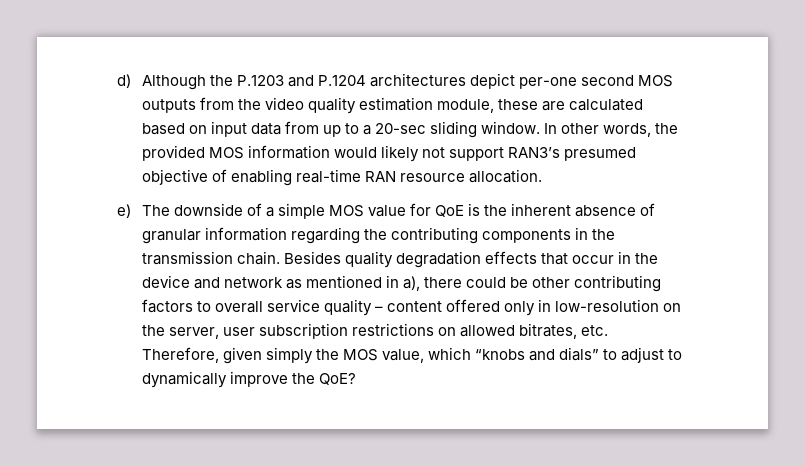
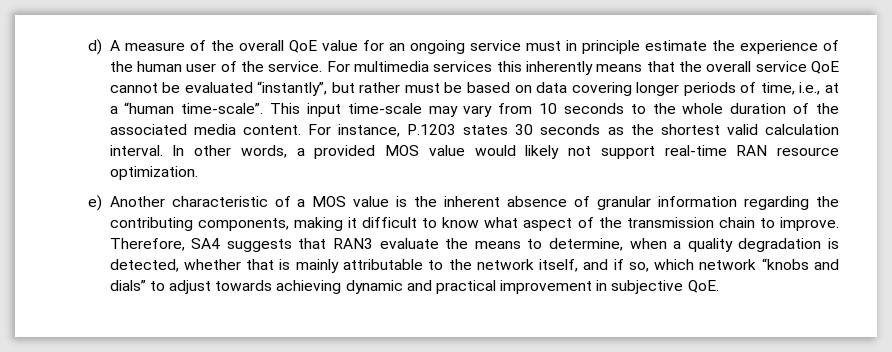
- d) Although the P.1203 and P.1204 architectures depict per-one second MOS outputs from the video quality estimation module, these are calculated based on input data from up to a 20-sec sliding window.
+ d) A measure of the overall QoE value for an ongoing service must in principle estimate the experience of the human user of the service. For multimedia services this inherently means that the overall service QoE cannot be evaluated “instantly”, but rather must be based on data covering longer periods of time, i.e., at a “human time-scale”. This input time-scale may vary from 10 seconds to the whole duration of the associated media content. For instance, P.1203 states 30 seconds as the shortest valid calculation interval.
- In other words, the provided MOS information would likely not support RAN3’s presumed objective of enabling real-time RAN resource allocation.
+ In other words, a provided MOS value would likely not support real-time RAN resource optimization.
- e) The downside of a simple MOS value for QoE is the inherent absence of granular information regarding the contributing components in the transmission chain. Besides quality degradation effects that occur in the device and network as mentioned in a), there could be other contributing factors to overall service quality – content offered only in low-resolution on the server, user subscription restrictions on allowed bitrates, etc. Therefore, given simply the MOS value, which “knobs and dials” to adjust to dynamically improve the QoE?
+ e) Another characteristic of a MOS value is the inherent absence of granular information regarding the contributing components, making it difficult to know what aspect of the transmission chain to improve. Therefore, SA4 suggests that RAN3 evaluate the means to determine, when a quality degradation is detected, whether that is mainly attributable to the network itself, and if so, which network “knobs and dials” to adjust towards achieving dynamic and practical improvement in subjective QoE.

